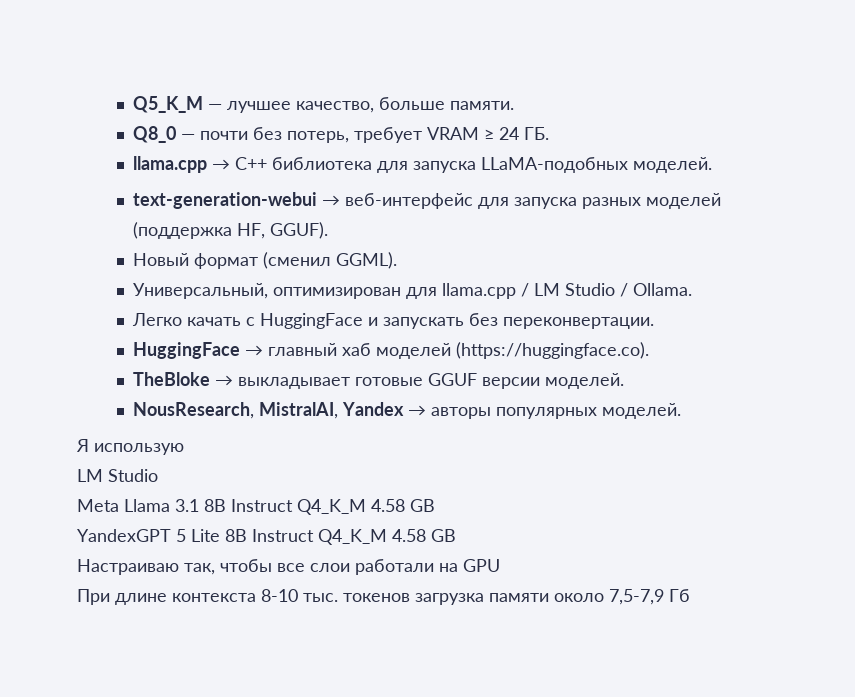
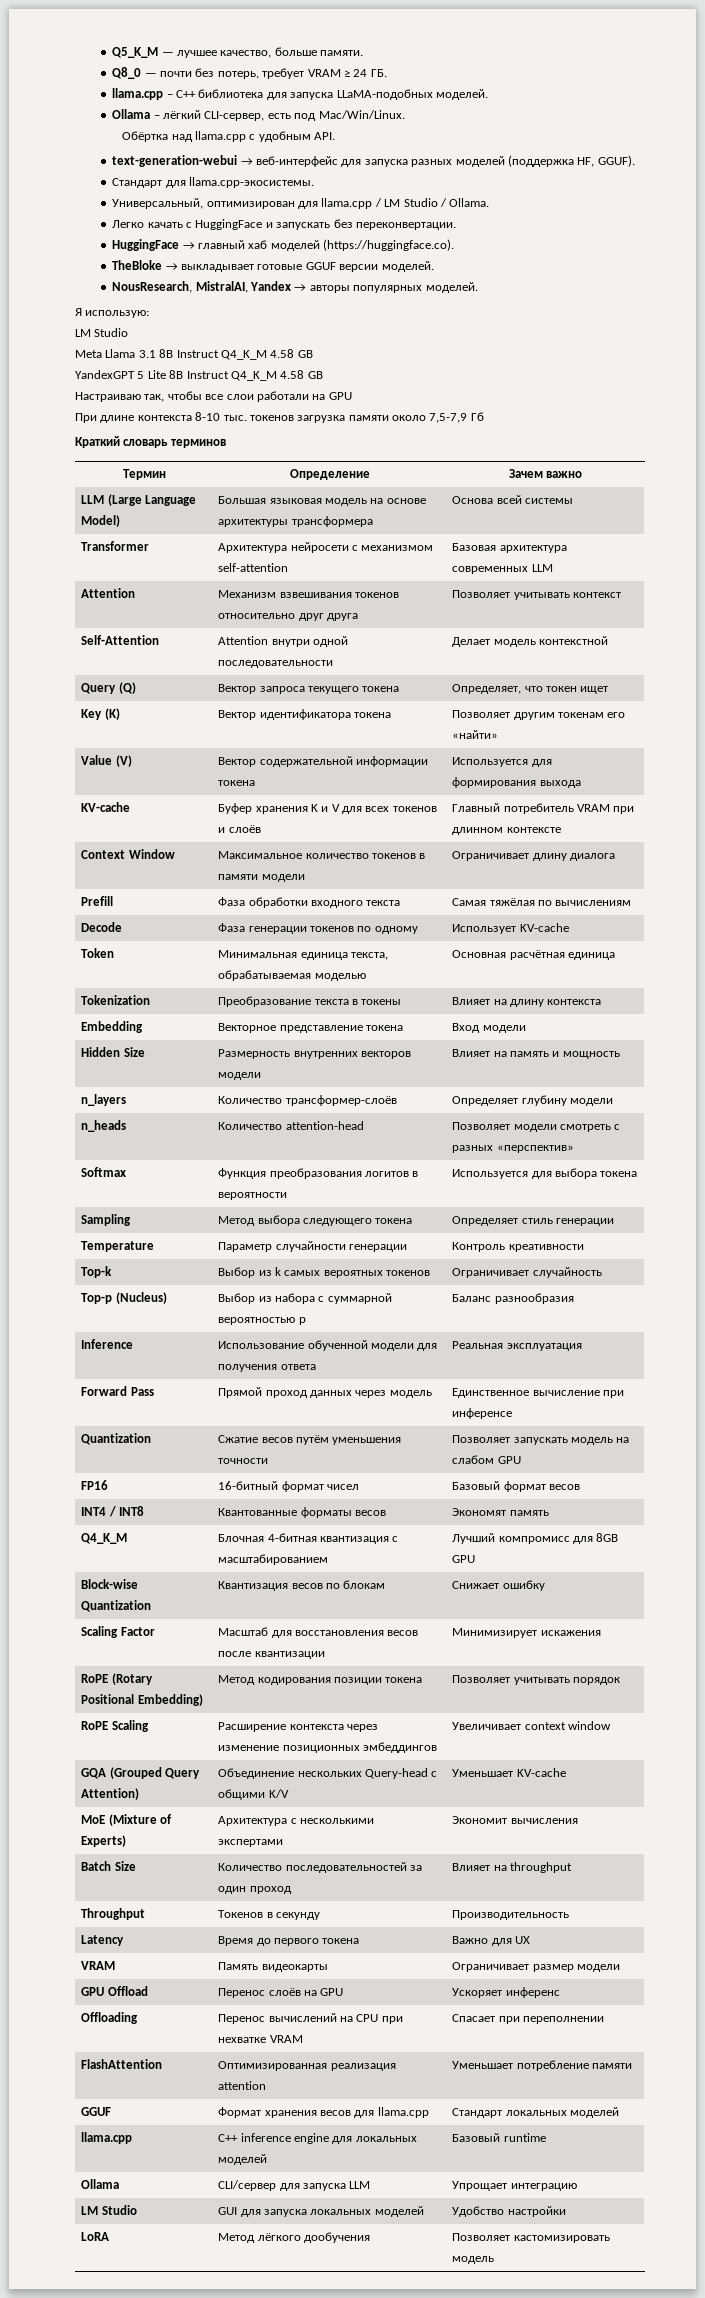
- llama.cpp → C++ библиотека для запуска LLaMA-подобных моделей.
+ llama.cpp – C++ библиотека для запуска LLaMA-подобных моделей.
+ Ollama – лёгкий CLI-сервер, есть под Mac/Win/Linux.
+ Обёртка над llama.cpp с удобным API.
- Новый формат (сменил GGML).
+ Стандарт для llama.cpp-экосистемы.
- Я использую
+ Я использую:
+ Краткий словарь терминов
+ Термин | Определение | Зачем важно
+ LLM (Large Language Model) | Большая языковая модель на основе архитектуры трансформера | Основа всей системы
+ Transformer | Архитектура нейросети с механизмом self-attention | Базовая архитектура современных LLM
+ Attention | Механизм взвешивания токенов относительно друг друга | Позволяет учитывать контекст
+ Self-Attention | Attention внутри одной последовательности | Делает модель контекстной
+ Query (Q) | Вектор запроса текущего токена | Определяет, что токен ищет
+ Key (K) | Вектор идентификатора токена | Позволяет другим токенам его «найти»
+ Value (V) | Вектор содержательной информации токена | Используется для формирования выхода
+ KV-cache | Буфер хранения K и V для всех токенов и слоёв | Главный потребитель VRAM при длинном контексте
+ Context Window | Максимальное количество токенов в памяти модели | Ограничивает длину диалога
+ Prefill | Фаза обработки входного текста | Самая тяжёлая по вычислениям
+ Decode | Фаза генерации токенов по одному | Использует KV-cache
+ Token | Минимальная единица текста, обрабатываемая моделью | Основная расчётная единица
+ Tokenization | Преобразование текста в токены | Влияет на длину контекста
+ Embedding | Векторное представление токена | Вход модели
+ Hidden Size | Размерность внутренних векторов модели | Влияет на память и мощность
+ n_layers | Количество трансформер-слоёв | Определяет глубину модели
+ n_heads | Количество attention-head | Позволяет модели смотреть с разных «перспектив»
+ Softmax | Функция преобразования логитов в вероятности | Используется для выбора токена
+ Sampling | Метод выбора следующего токена | Определяет стиль генерации
+ Temperature | Параметр случайности генерации | Контроль креативности
+ Top-k | Выбор из k самых вероятных токенов | Ограничивает случайность
+ Top-p (Nucleus) | Выбор из набора с суммарной вероятностью p | Баланс разнообразия
+ Inference | Использование обученной модели для получения ответа | Реальная эксплуатация
+ Forward Pass | Прямой проход данных через модель | Единственное вычисление при инференсе
+ Quantization | Сжатие весов путём уменьшения точности | Позволяет запускать модель на слабом GPU
+ FP16 | 16-битный формат чисел | Базовый формат весов
+ INT4 / INT8 | Квантованные форматы весов | Экономят память
+ Q4_K_M | Блочная 4-битная квантизация с масштабированием | Лучший компромисс для 8GB GPU
+ Block-wise Quantization | Квантизация весов по блокам | Снижает ошибку
+ Scaling Factor | Масштаб для восстановления весов после квантизации | Минимизирует искажения
+ RoPE (Rotary Positional Embedding) | Метод кодирования позиции токена | Позволяет учитывать порядок
+ RoPE Scaling | Расширение контекста через изменение позиционных эмбеддингов | Увеличивает context window
+ GQA (Grouped Query Attention) | Объединение нескольких Query-head с общими K/V | Уменьшает KV-cache
+ MoE (Mixture of Experts) | Архитектура с несколькими экспертами | Экономит вычисления
+ Batch Size | Количество последовательностей за один проход | Влияет на throughput
+ Throughput | Токенов в секунду | Производительность
+ Latency | Время до первого токена | Важно для UX
+ VRAM | Память видеокарты | Ограничивает размер модели
+ GPU Offload | Перенос слоёв на GPU | Ускоряет инференс
+ Offloading | Перенос вычислений на CPU при нехватке VRAM | Спасает при переполнении
+ FlashAttention | Оптимизированная реализация attention | Уменьшает потребление памяти
+ GGUF | Формат хранения весов для llama.cpp | Стандарт локальных моделей
+ llama.cpp | C++ inference engine для локальных моделей | Базовый runtime
+ Ollama | CLI/сервер для запуска LLM | Упрощает интеграцию
+ LM Studio | GUI для запуска локальных моделей | Удобство настройки
+ LoRA | Метод лёгкого дообучения | Позволяет кастомизировать модель

